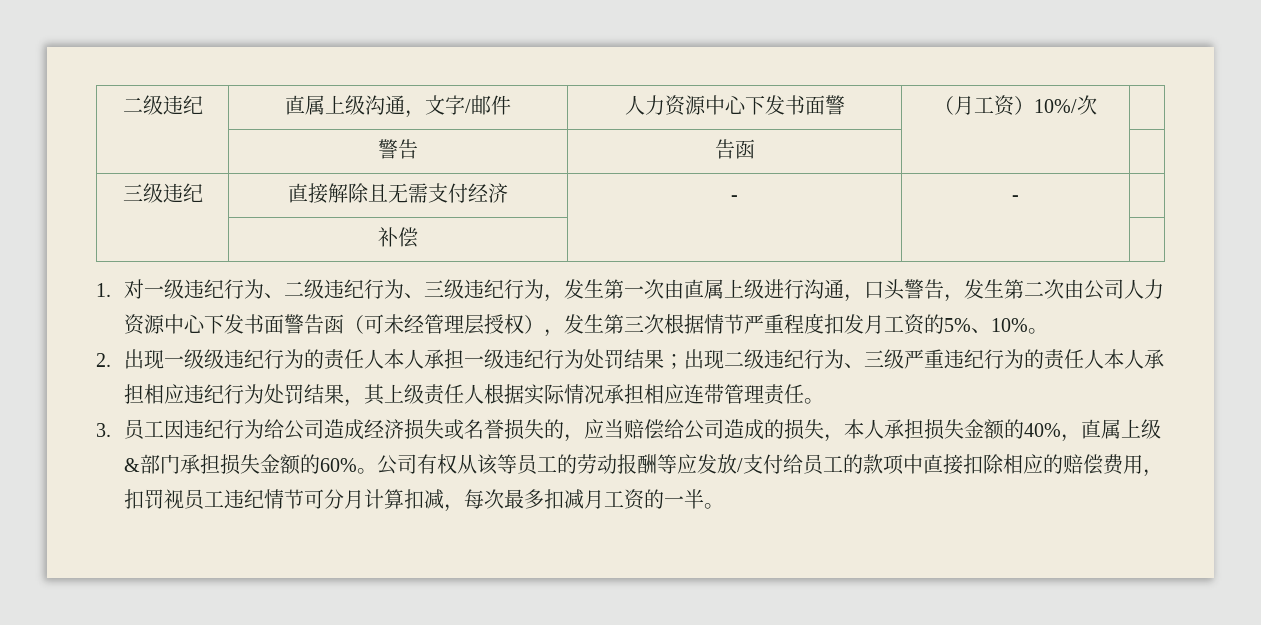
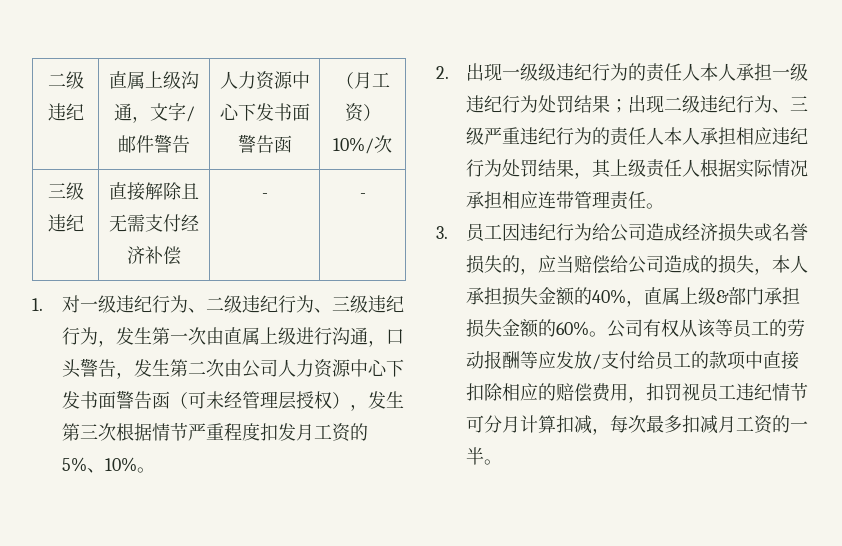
- 二级违纪 | 直属上级沟通，文字/邮件 | 人力资源中心下发书面警 | （月工资）10%/次 |
- | 警告 | 告函 | |
+ 二级违纪 | 直属上级沟通，文字/邮件警告 | 人力资源中心下发书面警告函 | （月工资）10%/次
- 三级违纪 | 直接解除且无需支付经济 | - | - |
- | 补偿 | | |
+ 三级违纪 | 直接解除且无需支付经济补偿 | - | -

